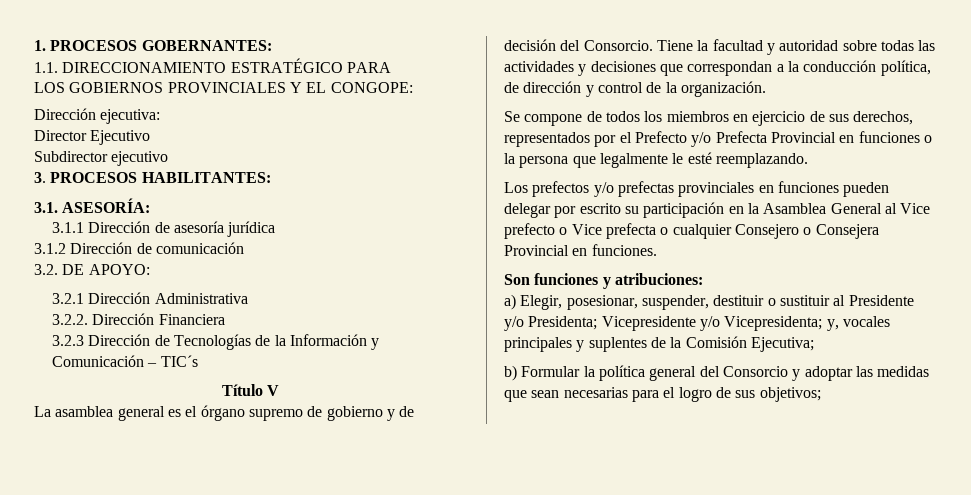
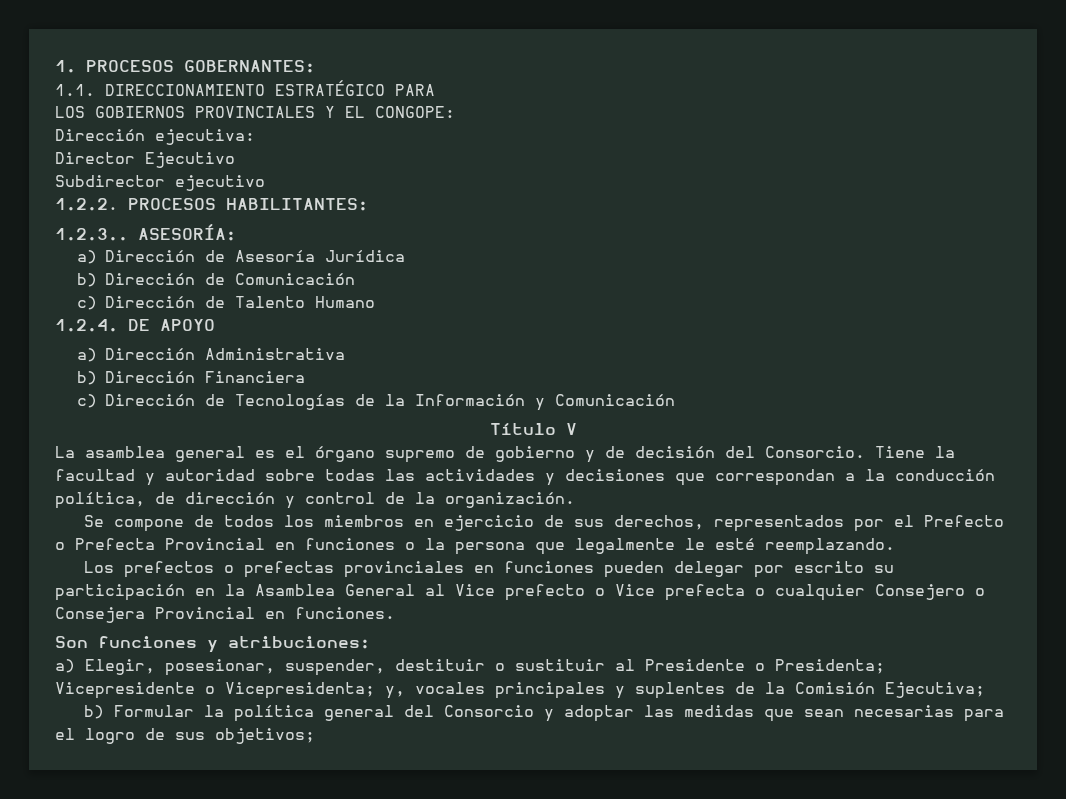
- 3. PROCESOS HABILITANTES:
+ 1.2.2. PROCESOS HABILITANTES:
- 3.1. ASESORÍA:
+ 1.2.3.. ASESORÍA:
- 3.1.1 Dirección de asesoría jurídica
- 3.1.2 Dirección de comunicación
- 3.2. DE APOYO:
- 3.2.1 Dirección Administrativa
+ a) Dirección de Asesoría Jurídica
+ b) Dirección de Comunicación
+ c) Dirección de Talento Humano
+ 1.2.4. DE APOYO
+ a) Dirección Administrativa
- 3.2.2. Dirección Financiera
+ b) Dirección Financiera
- 3.2.3 Dirección de Tecnologías de la Información y Comunicación – TIC´s
+ c) Dirección de Tecnologías de la Información y Comunicación
- Se compone de todos los miembros en ejercicio de sus derechos, representados por el Prefecto y/o Prefecta Provincial en funciones o la persona que legalmente le esté reemplazando.
+ Se compone de todos los miembros en ejercicio de sus derechos, representados por el Prefecto o Prefecta Provincial en funciones o la persona que legalmente le esté reemplazando.
- Los prefectos y/o prefectas provinciales en funciones pueden delegar por escrito su participación en la Asamblea General al Vice prefecto o Vice prefecta o cualquier Consejero o Consejera Provincial en funciones.
+ Los prefectos o prefectas provinciales en funciones pueden delegar por escrito su participación en la Asamblea General al Vice prefecto o Vice prefecta o cualquier Consejero o Consejera Provincial en funciones.
- a) Elegir, posesionar, suspender, destituir o sustituir al Presidente y/o Presidenta; Vicepresidente y/o Vicepresidenta; y, vocales principales y suplentes de la Comisión Ejecutiva;
+ a) Elegir, posesionar, suspender, destituir o sustituir al Presidente o Presidenta; Vicepresidente o Vicepresidenta; y, vocales principales y suplentes de la Comisión Ejecutiva;

